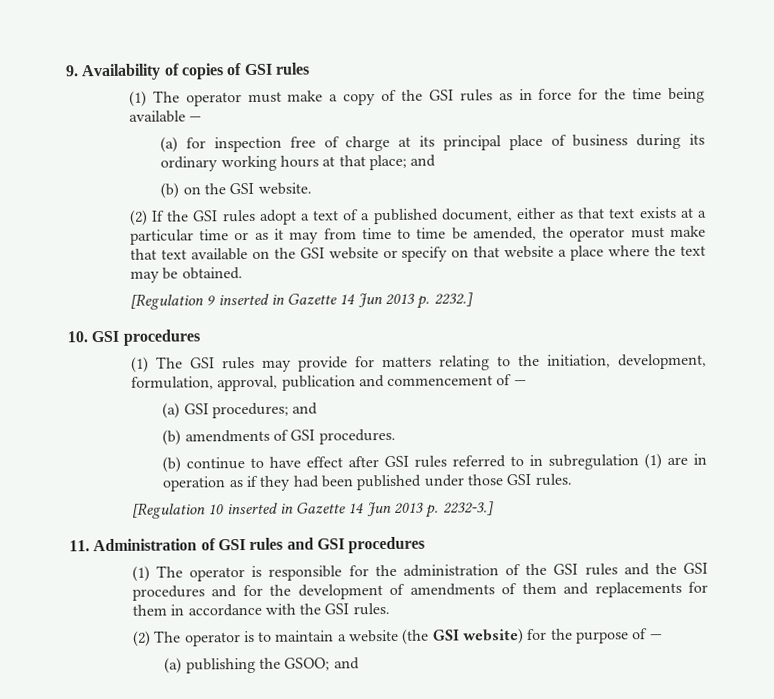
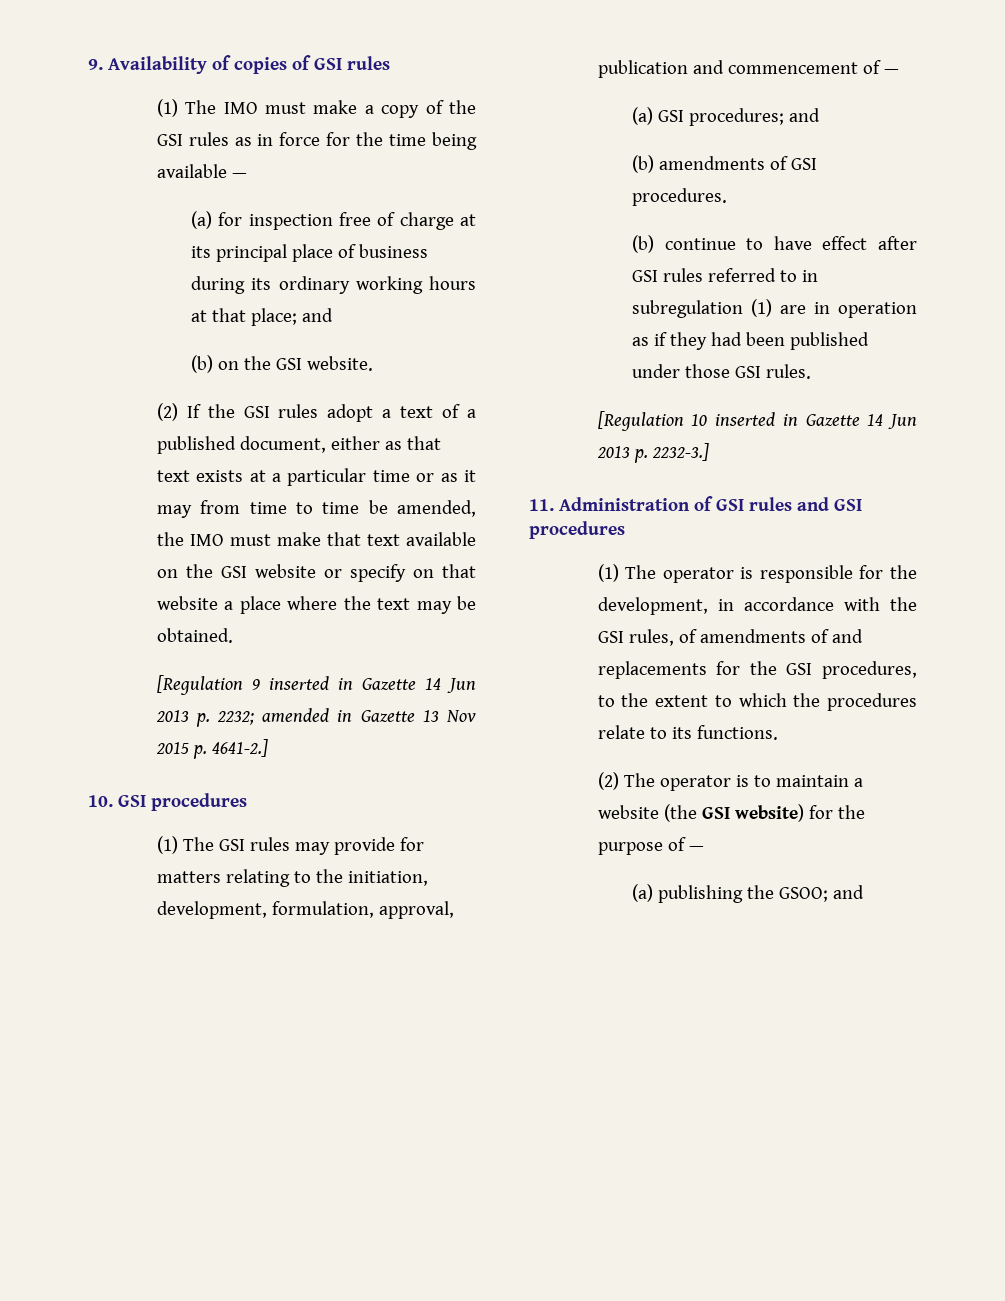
- (1) The operator must make a copy of the GSI rules as in force for the time being available —
+ (1) The IMO must make a copy of the GSI rules as in force for the time being available —
- (2) If the GSI rules adopt a text of a published document, either as that text exists at a particular time or as it may from time to time be amended, the operator must make that text available on the GSI website or specify on that website a place where the text may be obtained.
+ (2) If the GSI rules adopt a text of a published document, either as that text exists at a particular time or as it may from time to time be amended, the IMO must make that text available on the GSI website or specify on that website a place where the text may be obtained.
- [Regulation 9 inserted in Gazette 14 Jun 2013 p. 2232.]
+ [Regulation 9 inserted in Gazette 14 Jun 2013 p. 2232; amended in Gazette 13 Nov 2015 p. 4641-2.]
- (1) The operator is responsible for the administration of the GSI rules and the GSI procedures and for the development of amendments of them and replacements for them in accordance with the GSI rules.
+ (1) The operator is responsible for the development, in accordance with the GSI rules, of amendments of and replacements for the GSI procedures, to the extent to which the procedures relate to its functions.

